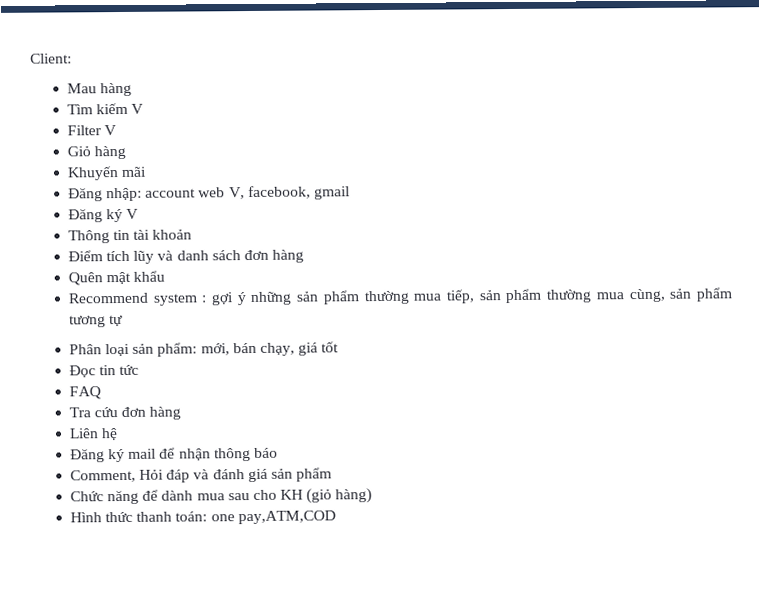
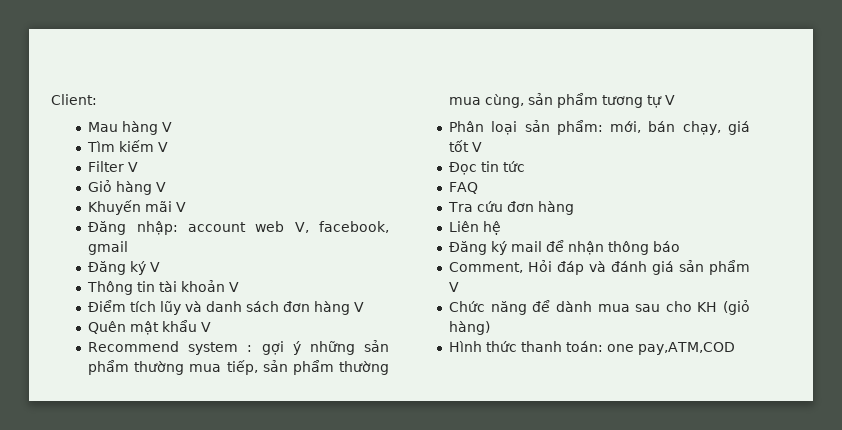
- Mau hàng
+ Mau hàng V
- Giỏ hàng
+ Giỏ hàng V
- Khuyến mãi
+ Khuyến mãi V
- Thông tin tài khoản
+ Thông tin tài khoản V
- Điểm tích lũy và danh sách đơn hàng
+ Điểm tích lũy và danh sách đơn hàng V
- Quên mật khẩu
+ Quên mật khẩu V
- Recommend system : gợi ý những sản phẩm thường mua tiếp, sản phẩm thường mua cùng, sản phẩm tương tự
+ Recommend system : gợi ý những sản phẩm thường mua tiếp, sản phẩm thường mua cùng, sản phẩm tương tự V
- Phân loại sản phẩm: mới, bán chạy, giá tốt
+ Phân loại sản phẩm: mới, bán chạy, giá tốt V
- Comment, Hỏi đáp và đánh giá sản phẩm
+ Comment, Hỏi đáp và đánh giá sản phẩm V

